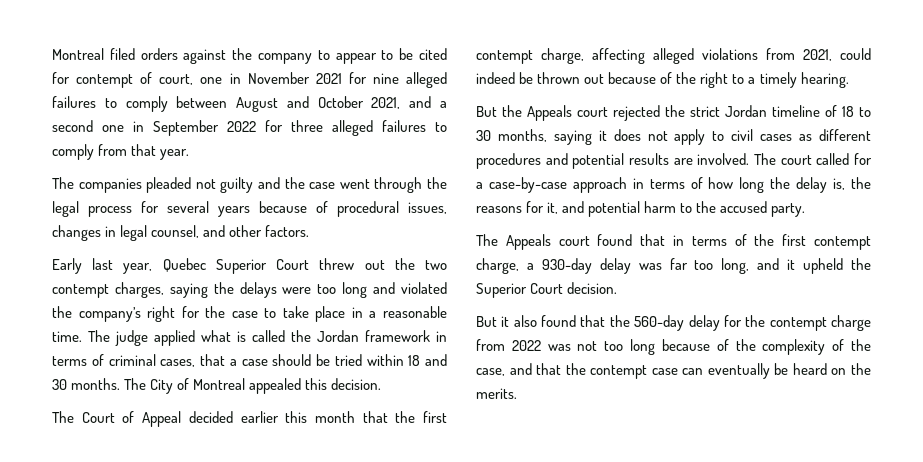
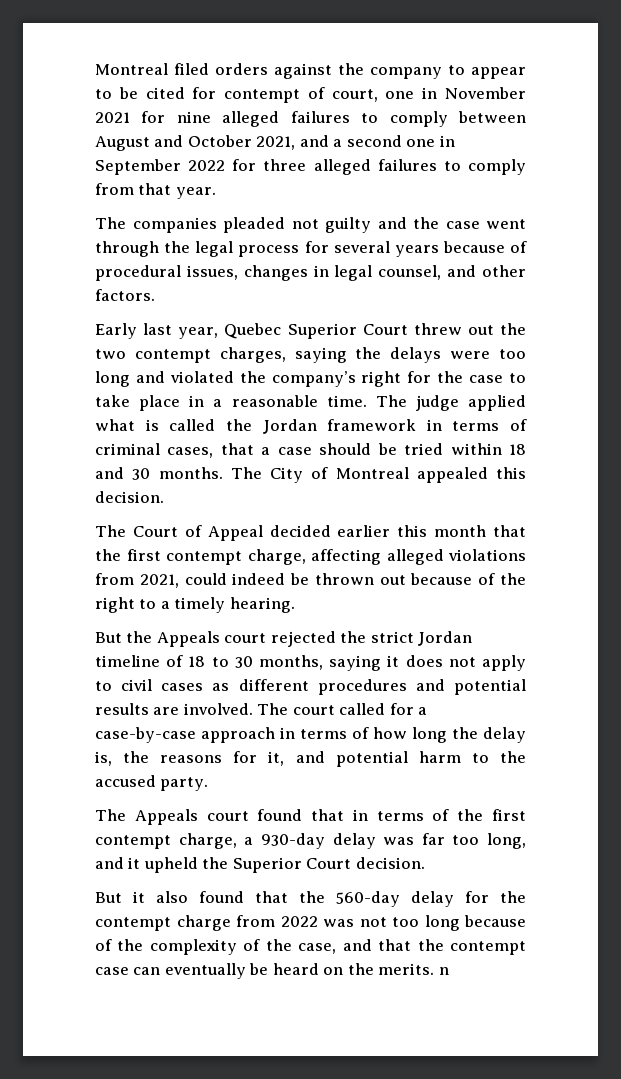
- But it also found that the 560-day delay for the contempt charge from 2022 was not too long because of the complexity of the case, and that the contempt case can eventually be heard on the merits.
+ But it also found that the 560-day delay for the contempt charge from 2022 was not too long because of the complexity of the case, and that the contempt case can eventually be heard on the merits. n

